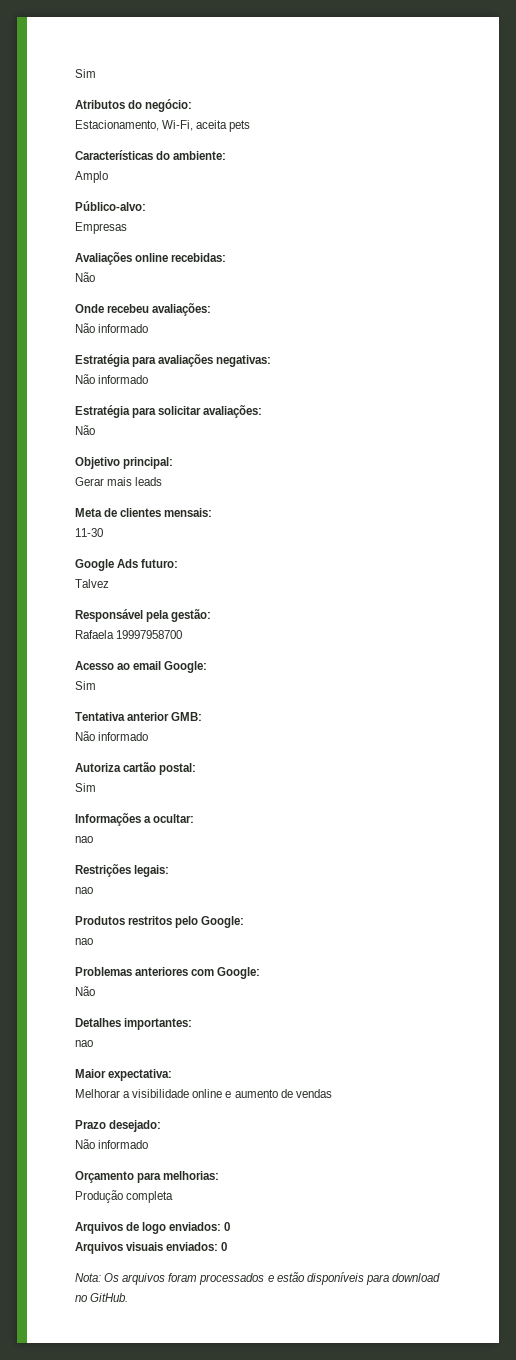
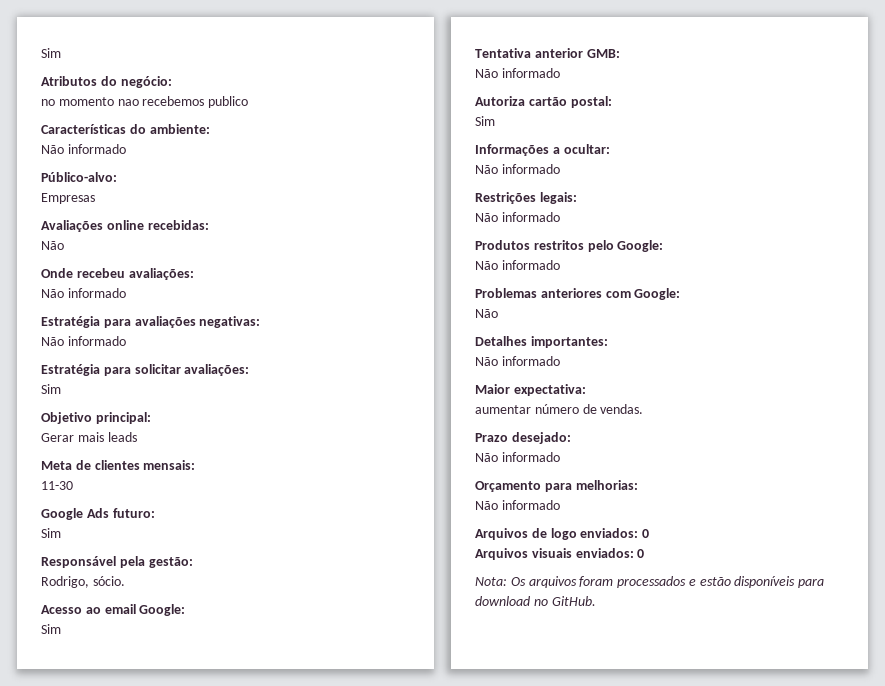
- Estacionamento, Wi-Fi, aceita pets
+ no momento nao recebemos publico
  Características do ambiente:
- Amplo
+ Não informado
  Estratégia para solicitar avaliações:
- Não
+ Sim
  Google Ads futuro:
- Talvez
+ Sim
- Rafaela 19997958700
+ Rodrigo, sócio.
  Informações a ocultar:
- nao
+ Não informado
  Restrições legais:
- nao
+ Não informado
  Produtos restritos pelo Google:
- nao
+ Não informado
  Detalhes importantes:
- nao
+ Não informado
- Melhorar a visibilidade online e aumento de vendas
+ aumentar número de vendas.
  Orçamento para melhorias:
- Produção completa
+ Não informado

